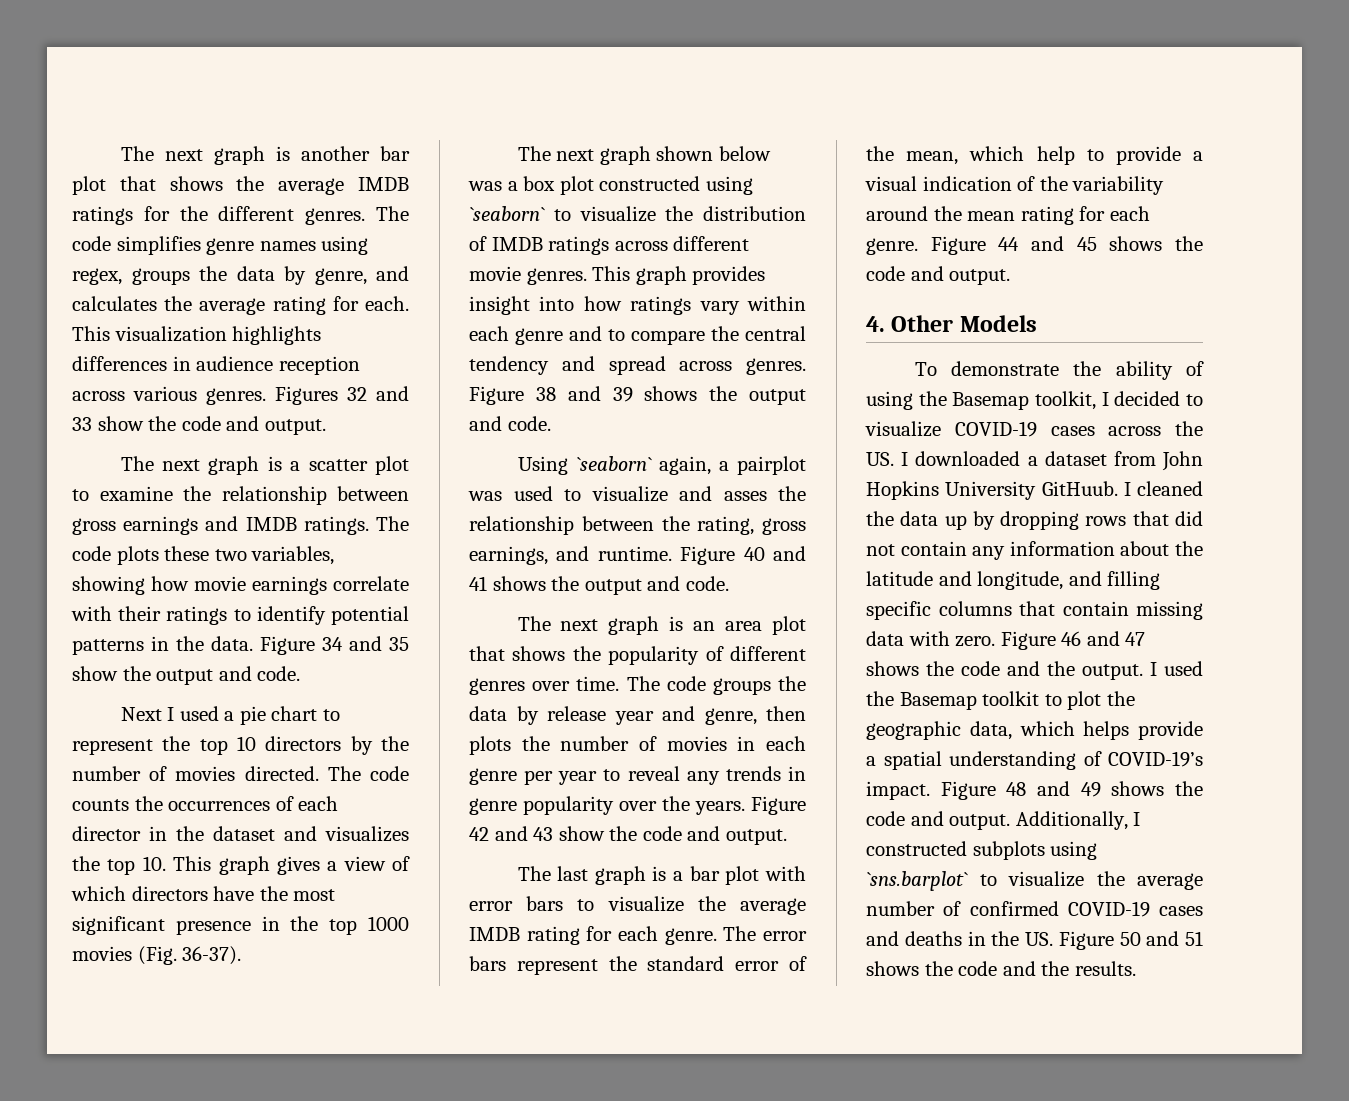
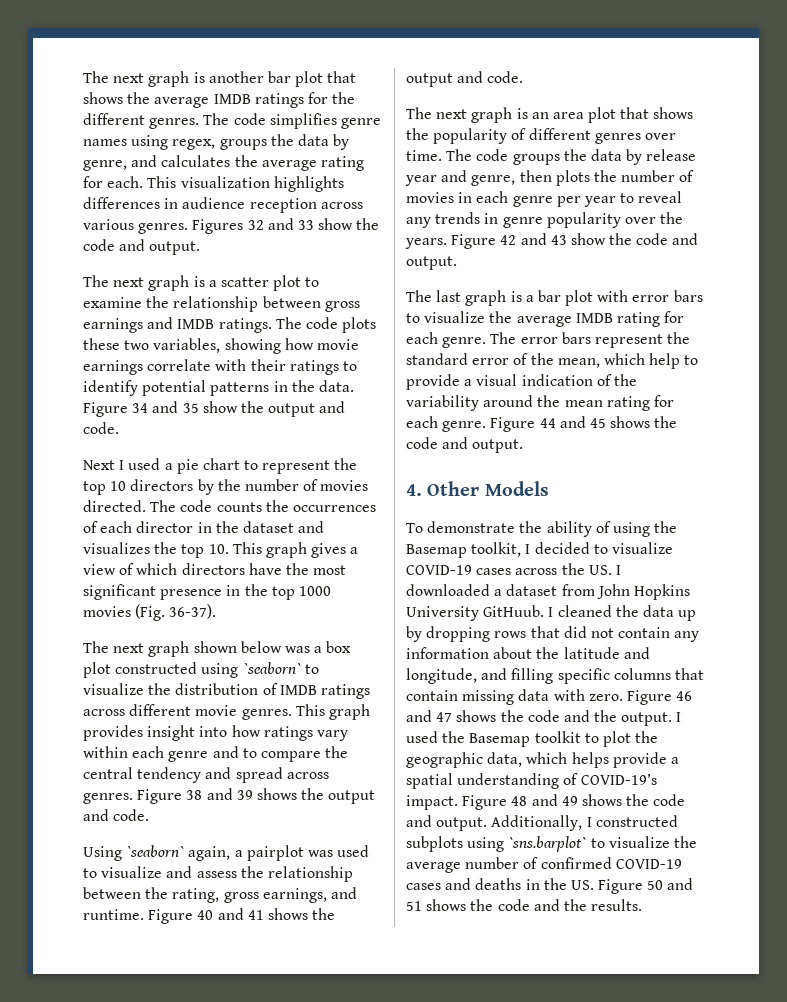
- Using `seaborn` again, a pairplot was used to visualize and asses the relationship between the rating, gross earnings, and runtime.
+ Using `seaborn` again, a pairplot was used to visualize and assess the relationship between the rating, gross earnings, and runtime.

